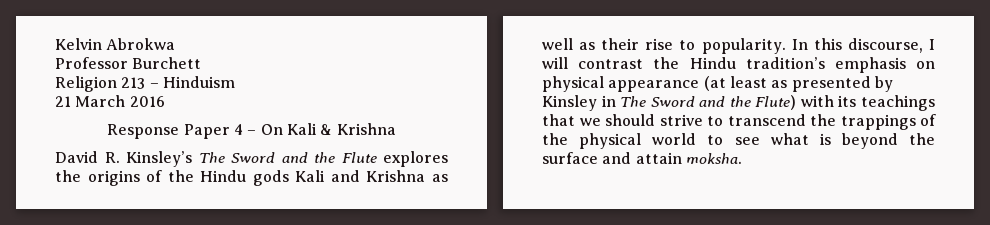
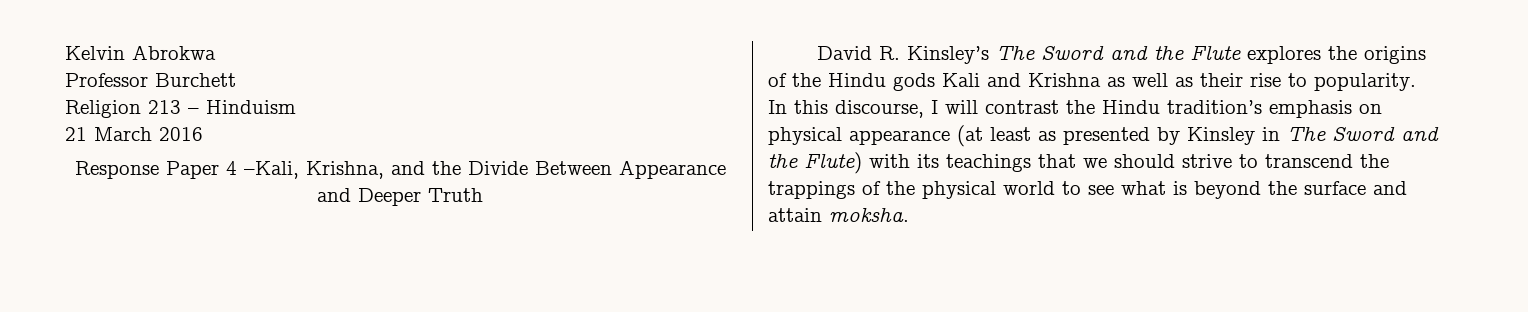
- Response Paper 4 – On Kali & Krishna
+ Response Paper 4 –Kali, Krishna, and the Divide Between Appearance and Deeper Truth

